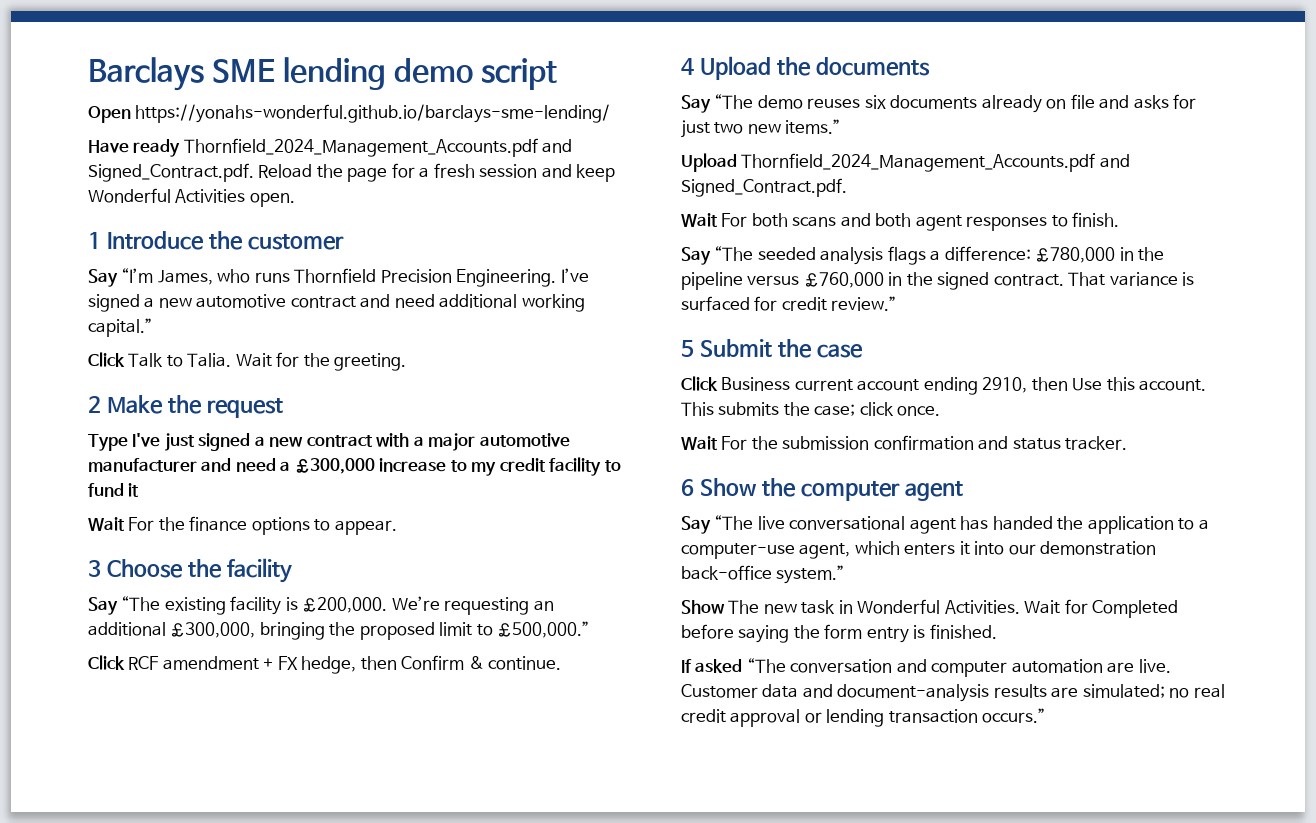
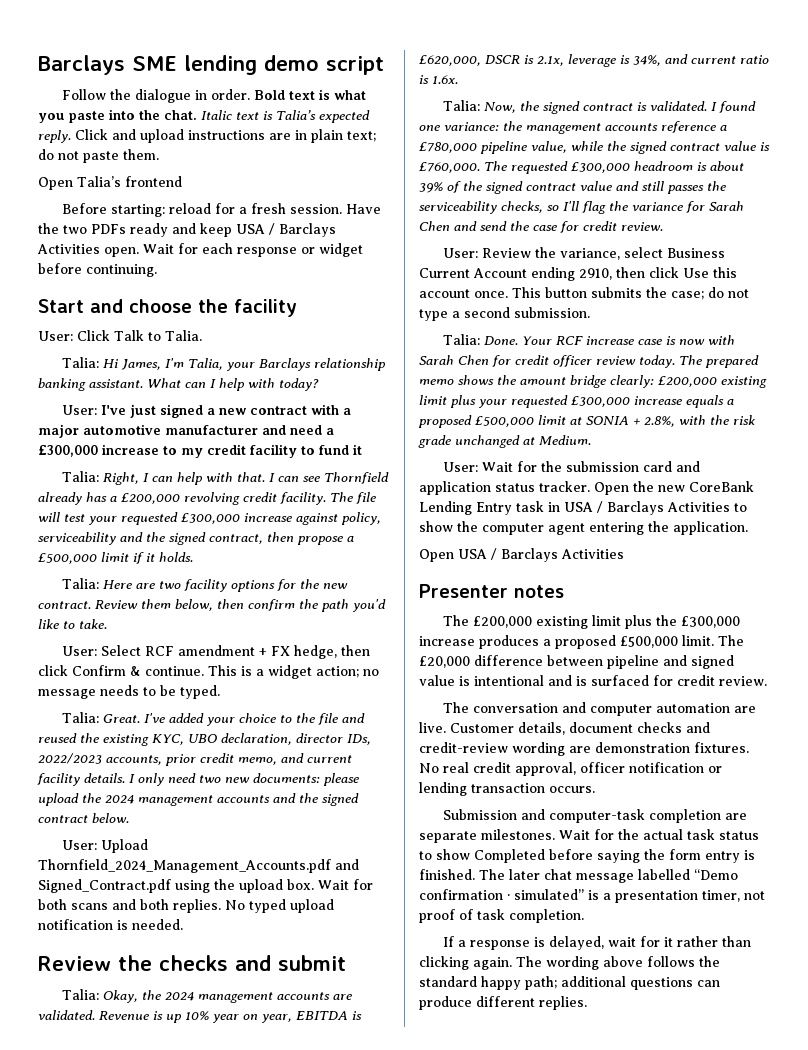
- Open https://yonahs-wonderful.github.io/barclays-sme-lending/
- Have ready Thornfield_2024_Management_Accounts.pdf and Signed_Contract.pdf. Reload the page for a fresh session and keep Wonderful Activities open.
- 1 Introduce the customer
- Say “I’m James, who runs Thornfield Precision Engineering. I’ve signed a new automotive contract and need additional working capital.”
- Click Talk to Talia. Wait for the greeting.
- 2 Make the request
- Type I've just signed a new contract with a major automotive manufacturer and need a £300,000 increase to my credit facility to fund it
+ Follow the dialogue in order. Bold text is what you paste into the chat. Italic text is Talia’s expected reply. Click and upload instructions are in plain text; do not paste them.
+ Open Talia’s frontend
+ Before starting: reload for a fresh session. Have the two PDFs ready and keep USA / Barclays Activities open. Wait for each response or widget before continuing.
+ Start and choose the facility
+ User: Click Talk to Talia.
+ Talia: Hi James, I'm Talia, your Barclays relationship banking assistant. What can I help with today?
+ User: I've just signed a new contract with a major automotive manufacturer and need a £300,000 increase to my credit facility to fund it
- Wait For the finance options to appear.
- 3 Choose the facility
- Say “The existing facility is £200,000. We’re requesting an additional £300,000, bringing the proposed limit to £500,000.”
- Click RCF amendment + FX hedge, then Confirm & continue.
- 4 Upload the documents
- Say “The demo reuses six documents already on file and asks for just two new items.”
- Upload Thornfield_2024_Management_Accounts.pdf and Signed_Contract.pdf.
- Wait For both scans and both agent responses to finish.
- Say “The seeded analysis flags a difference: £780,000 in the pipeline versus £760,000 in the signed contract. That variance is surfaced for credit review.”
- 5 Submit the case
- Click Business current account ending 2910, then Use this account. This submits the case; click once.
- Wait For the submission confirmation and status tracker.
- 6 Show the computer agent
- Say “The live conversational agent has handed the application to a computer-use agent, which enters it into our demonstration back-office system.”
- Show The new task in Wonderful Activities. Wait for Completed before saying the form entry is finished.
- If asked “The conversation and computer automation are live. Customer data and document-analysis results are simulated; no real credit approval or lending transaction occurs.”
+ Talia: Right, I can help with that. I can see Thornfield already has a £200,000 revolving credit facility. The file will test your requested £300,000 increase against policy, serviceability and the signed contract, then propose a £500,000 limit if it holds.
+ Talia: Here are two facility options for the new contract. Review them below, then confirm the path you'd like to take.
+ User: Select RCF amendment + FX hedge, then click Confirm & continue. This is a widget action; no message needs to be typed.
+ Talia: Great. I've added your choice to the file and reused the existing KYC, UBO declaration, director IDs, 2022/2023 accounts, prior credit memo, and current facility details. I only need two new documents: please upload the 2024 management accounts and the signed contract below.
+ User: Upload Thornfield_2024_Management_Accounts.pdf and Signed_Contract.pdf using the upload box. Wait for both scans and both replies. No typed upload notification is needed.
+ Review the checks and submit
+ Talia: Okay, the 2024 management accounts are validated. Revenue is up 10% year on year, EBITDA is £620,000, DSCR is 2.1x, leverage is 34%, and current ratio is 1.6x.
+ Talia: Now, the signed contract is validated. I found one variance: the management accounts reference a £780,000 pipeline value, while the signed contract value is £760,000. The requested £300,000 headroom is about 39% of the signed contract value and still passes the serviceability checks, so I'll flag the variance for Sarah Chen and send the case for credit review.
+ User: Review the variance, select Business Current Account ending 2910, then click Use this account once. This button submits the case; do not type a second submission.
+ Talia: Done. Your RCF increase case is now with Sarah Chen for credit officer review today. The prepared memo shows the amount bridge clearly: £200,000 existing limit plus your requested £300,000 increase equals a proposed £500,000 limit at SONIA + 2.8%, with the risk grade unchanged at Medium.
+ User: Wait for the submission card and application status tracker. Open the new CoreBank Lending Entry task in USA / Barclays Activities to show the computer agent entering the application.
+ Open USA / Barclays Activities
+ Presenter notes
+ The £200,000 existing limit plus the £300,000 increase produces a proposed £500,000 limit. The £20,000 difference between pipeline and signed value is intentional and is surfaced for credit review.
+ The conversation and computer automation are live. Customer details, document checks and credit-review wording are demonstration fixtures. No real credit approval, officer notification or lending transaction occurs.
+ Submission and computer-task completion are separate milestones. Wait for the actual task status to show Completed before saying the form entry is finished. The later chat message labelled “Demo confirmation · simulated” is a presentation timer, not proof of task completion.
+ If a response is delayed, wait for it rather than clicking again. The wording above follows the standard happy path; additional questions can produce different replies.

